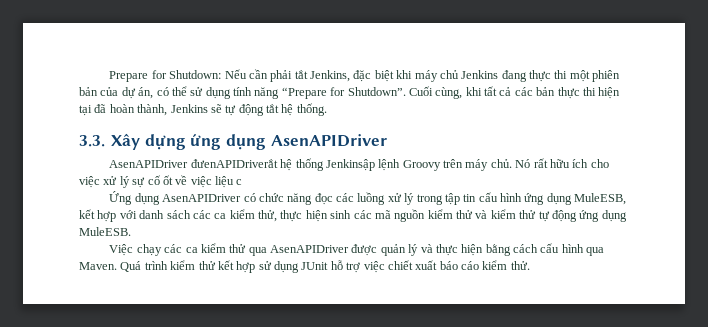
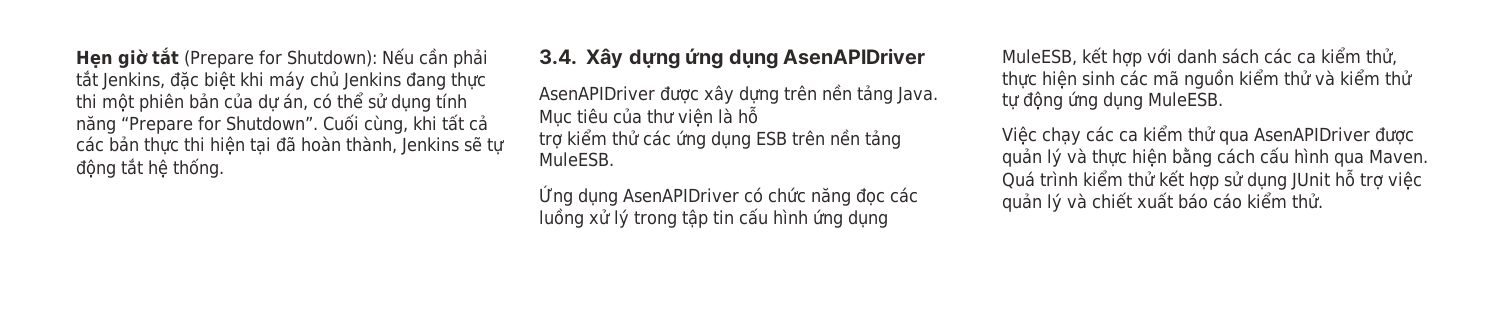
- Prepare for Shutdown: Nếu cần phải tắt Jenkins, đặc biệt khi máy chủ Jenkins đang thực thi một phiên bản của dự án, có thể sử dụng tính năng “Prepare for Shutdown”.
+ Hẹn giờ tắt (Prepare for Shutdown): Nếu cần phải tắt Jenkins, đặc biệt khi máy chủ Jenkins đang thực thi một phiên bản của dự án, có thể sử dụng tính năng “Prepare for Shutdown”.
- 3.3. Xây dựng ứng dụng AsenAPIDriver
+ 3.4. Xây dựng ứng dụng AsenAPIDriver
- AsenAPIDriver đưenAPIDriverắt hệ thống Jenkinsập lệnh Groovy trên máy chủ. Nó rất hữu ích cho việc xử lý sự cố ốt về việc liệu c
+ AsenAPIDriver được xây dựng trên nền tảng Java. Mục tiêu của thư viện là hỗ
+ trợ kiểm thử các ứng dụng ESB trên nền tảng MuleESB.
- Quá trình kiểm thử kết hợp sử dụng JUnit hỗ trợ việc chiết xuất báo cáo kiểm thử.
+ Quá trình kiểm thử kết hợp sử dụng JUnit hỗ trợ việc quản lý và chiết xuất báo cáo kiểm thử.

